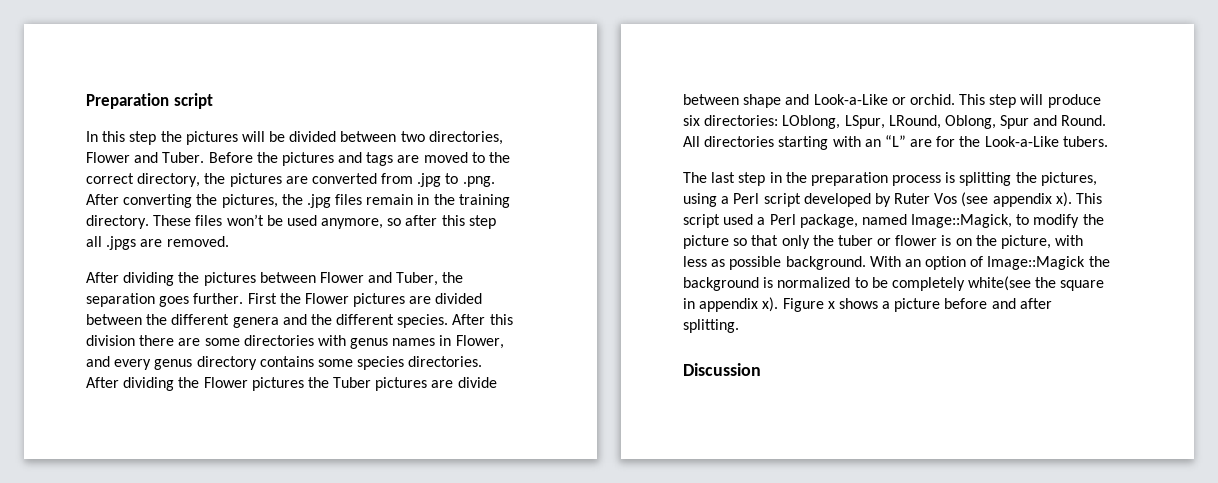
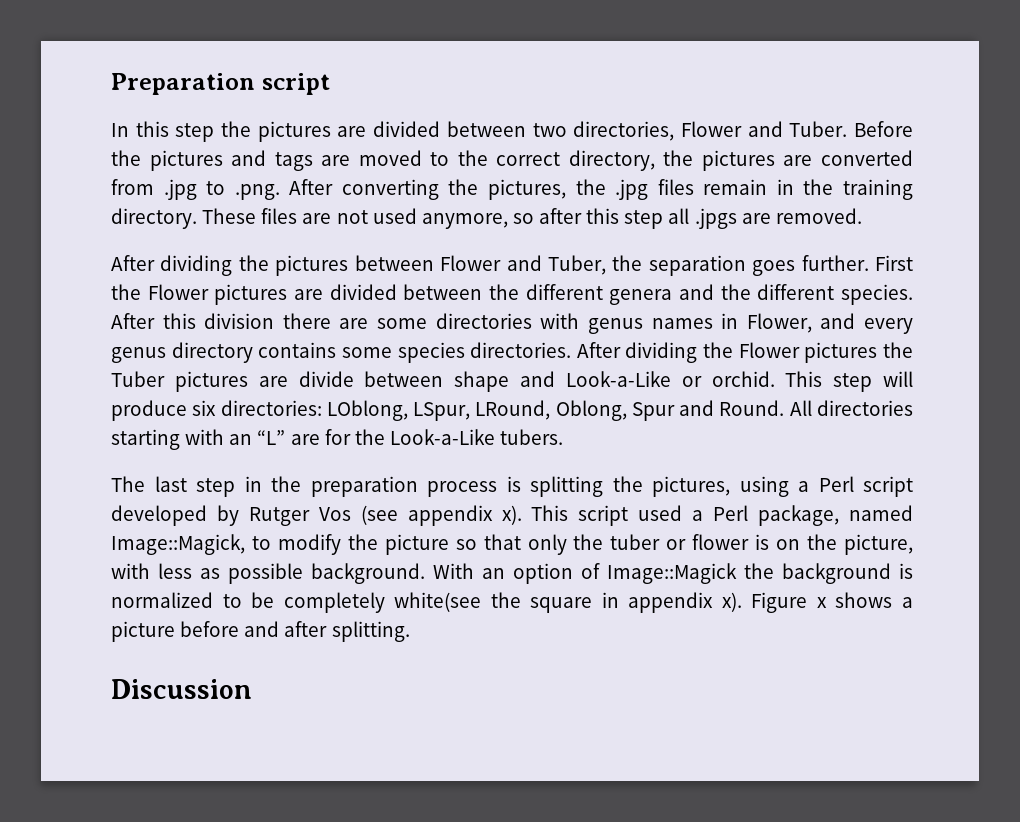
- In this step the pictures will be divided between two directories, Flower and Tuber.
+ In this step the pictures are divided between two directories, Flower and Tuber.
- These files won’t be used anymore, so after this step all .jpgs are removed.
+ These files are not used anymore, so after this step all .jpgs are removed.
- The last step in the preparation process is splitting the pictures, using a Perl script developed by Ruter Vos (see appendix x).
+ The last step in the preparation process is splitting the pictures, using a Perl script developed by Rutger Vos (see appendix x).

